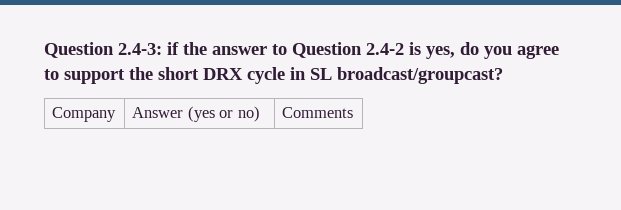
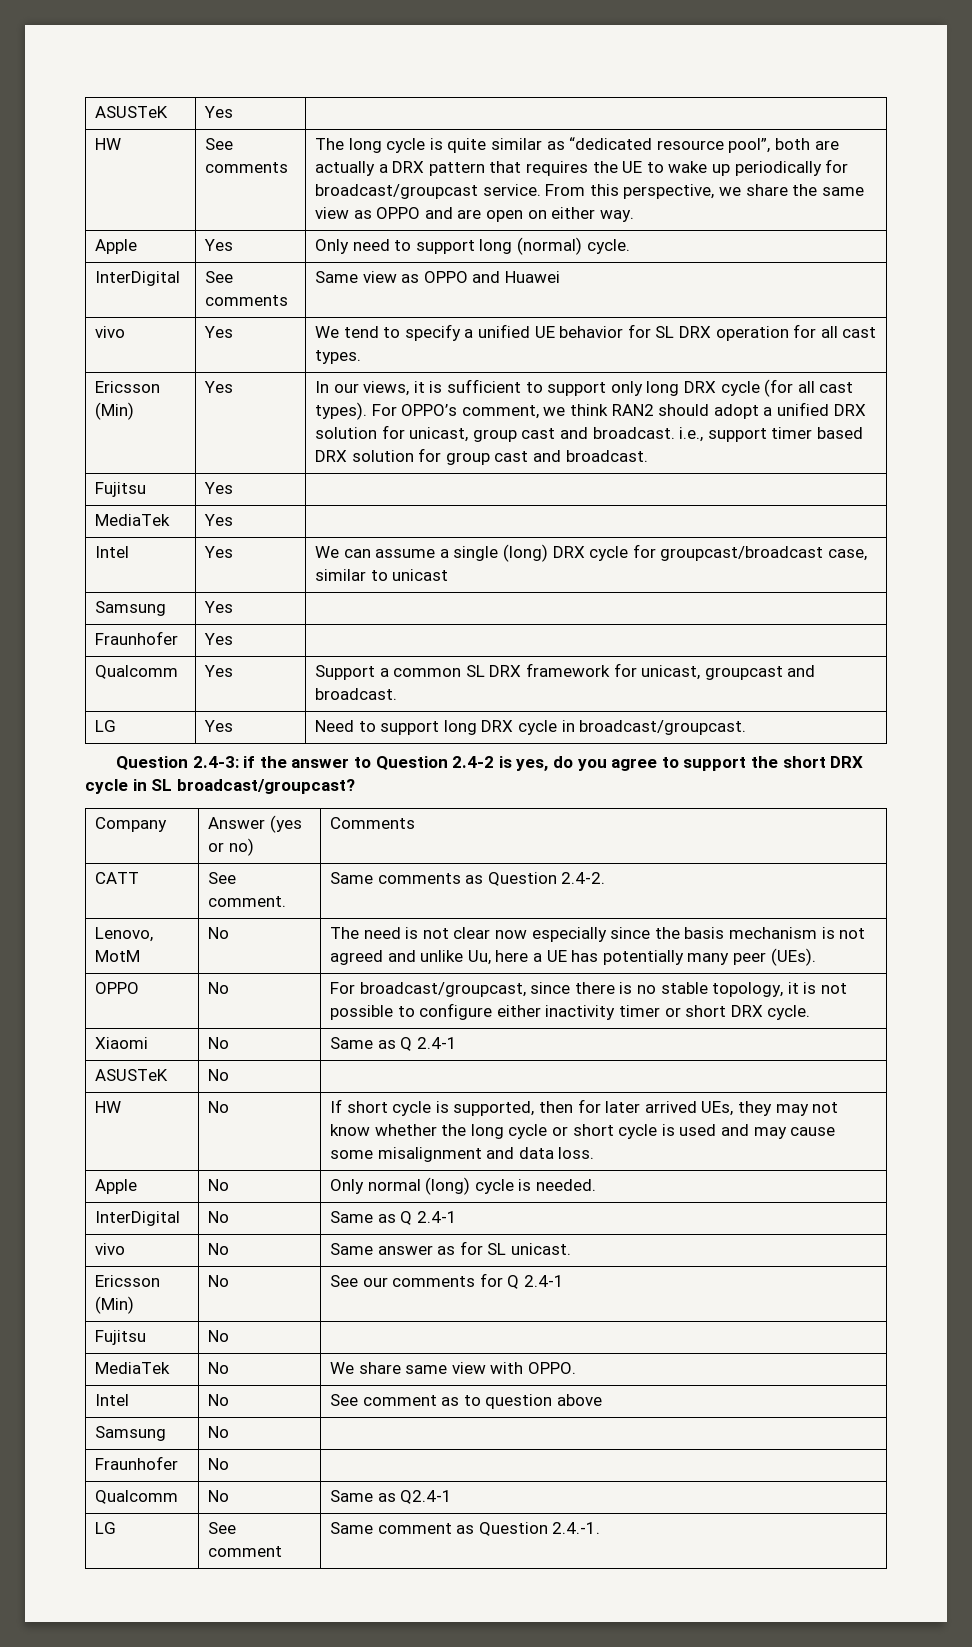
+ ASUSTeK | Yes |
+ HW | See comments | The long cycle is quite similar as “dedicated resource pool”, both are actually a DRX pattern that requires the UE to wake up periodically for broadcast/groupcast service. From this perspective, we share the same view as OPPO and are open on either way.
+ Apple | Yes | Only need to support long (normal) cycle.
+ InterDigital | See comments | Same view as OPPO and Huawei
+ vivo | Yes | We tend to specify a unified UE behavior for SL DRX operation for all cast types.
+ Ericsson (Min) | Yes | In our views, it is sufficient to support only long DRX cycle (for all cast types). For OPPO’s comment, we think RAN2 should adopt a unified DRX solution for unicast, group cast and broadcast. i.e., support timer based DRX solution for group cast and broadcast.
+ Fujitsu | Yes |
+ MediaTek | Yes |
+ Intel | Yes | We can assume a single (long) DRX cycle for groupcast/broadcast case, similar to unicast
+ Samsung | Yes |
+ Fraunhofer | Yes |
+ Qualcomm | Yes | Support a common SL DRX framework for unicast, groupcast and broadcast.
+ LG | Yes | Need to support long DRX cycle in broadcast/groupcast.
+ CATT | See comment. | Same comments as Question 2.4-2.
+ Lenovo, MotM | No | The need is not clear now especially since the basis mechanism is not agreed and unlike Uu, here a UE has potentially many peer (UEs).
+ OPPO | No | For broadcast/groupcast, since there is no stable topology, it is not possible to configure either inactivity timer or short DRX cycle.
+ Xiaomi | No | Same as Q 2.4-1
+ ASUSTeK | No |
+ HW | No | If short cycle is supported, then for later arrived UEs, they may not know whether the long cycle or short cycle is used and may cause some misalignment and data loss.
+ Apple | No | Only normal (long) cycle is needed.
+ InterDigital | No | Same as Q 2.4-1
+ vivo | No | Same answer as for SL unicast.
+ Ericsson (Min) | No | See our comments for Q 2.4-1
+ Fujitsu | No |
+ MediaTek | No | We share same view with OPPO.
+ Intel | No | See comment as to question above
+ Samsung | No |
+ Fraunhofer | No |
+ Qualcomm | No | Same as Q2.4-1
+ LG | See comment | Same comment as Question 2.4.-1.

